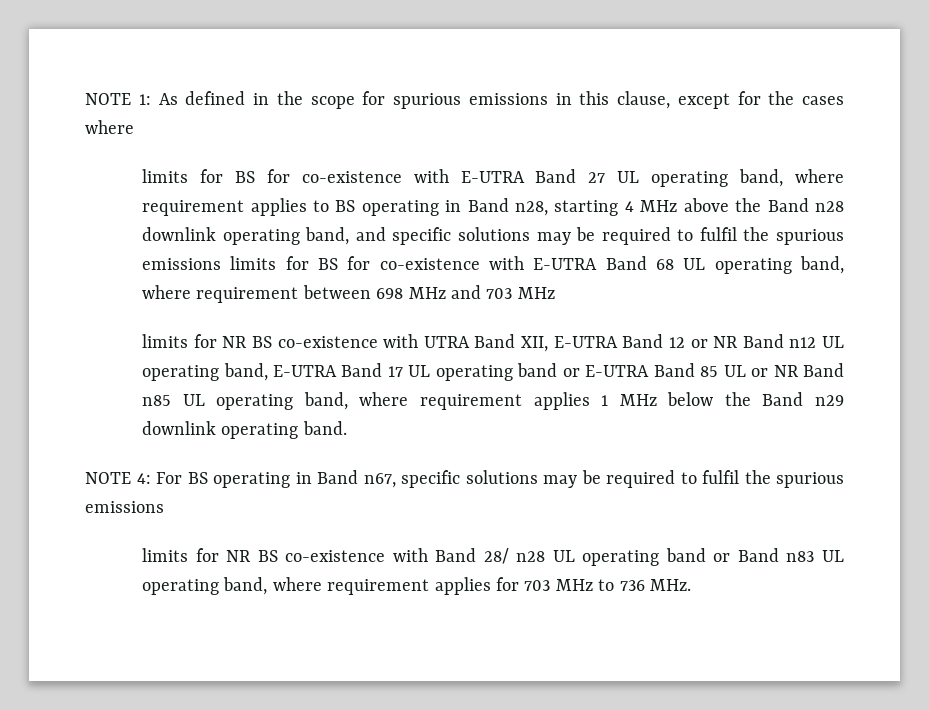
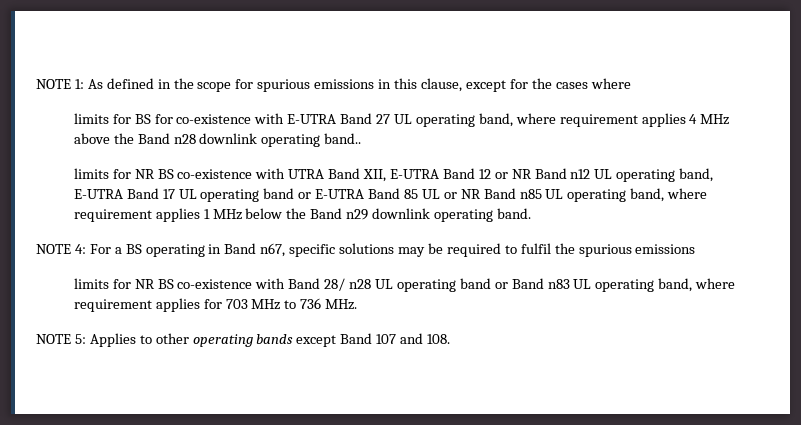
- limits for BS for co-existence with E-UTRA Band 27 UL operating band, where requirement applies to BS operating in Band n28, starting 4 MHz above the Band n28 downlink operating band, and specific solutions may be required to fulfil the spurious emissions limits for BS for co-existence with E-UTRA Band 68 UL operating band, where requirement between 698 MHz and 703 MHz
+ limits for BS for co-existence with E-UTRA Band 27 UL operating band, where requirement applies 4 MHz above the Band n28 downlink operating band..
- NOTE 4: For BS operating in Band n67, specific solutions may be required to fulfil the spurious emissions
+ NOTE 4: For a BS operating in Band n67, specific solutions may be required to fulfil the spurious emissions
+ NOTE 5: Applies to other operating bands except Band 107 and 108.

